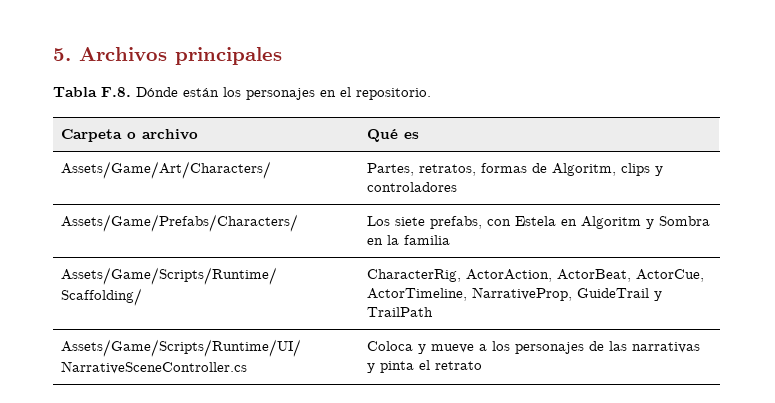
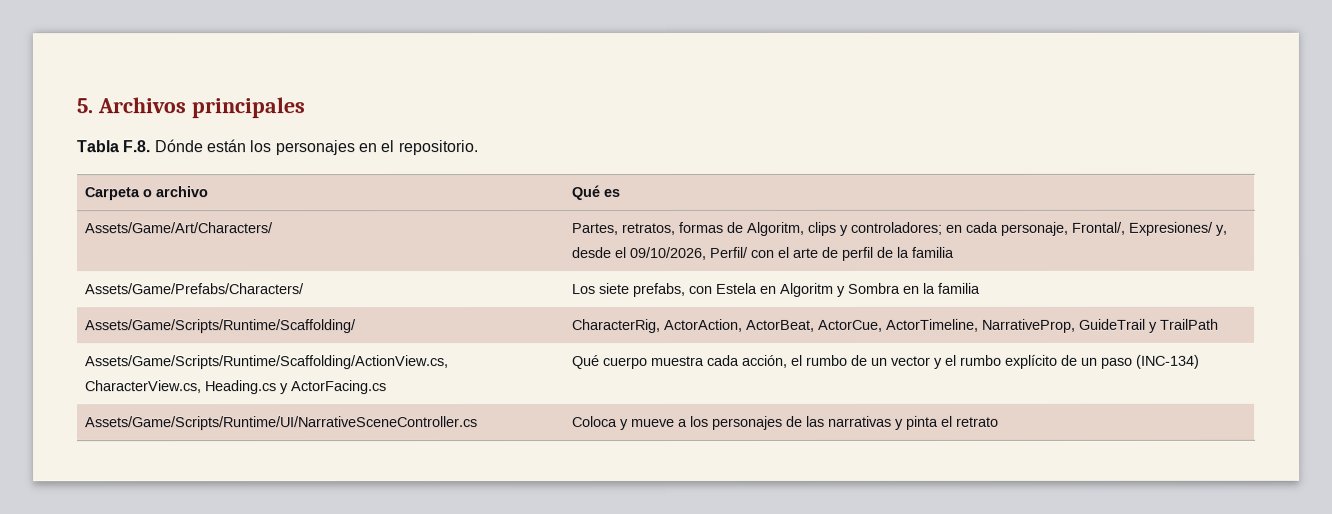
- Assets/Game/Art/Characters/ | Partes, retratos, formas de Algoritm, clips y controladores
+ Assets/Game/Art/Characters/ | Partes, retratos, formas de Algoritm, clips y controladores; en cada personaje, Frontal/, Expresiones/ y, desde el 09/10/2026, Perfil/ con el arte de perfil de la familia
+ Assets/Game/Scripts/Runtime/Scaffolding/ActionView.cs, CharacterView.cs, Heading.cs y ActorFacing.cs | Qué cuerpo muestra cada acción, el rumbo de un vector y el rumbo explícito de un paso (INC-134)

